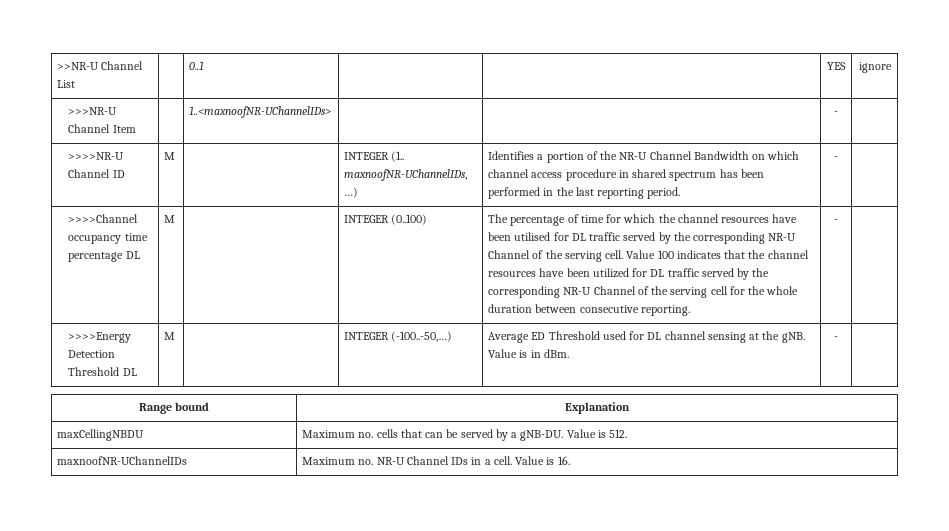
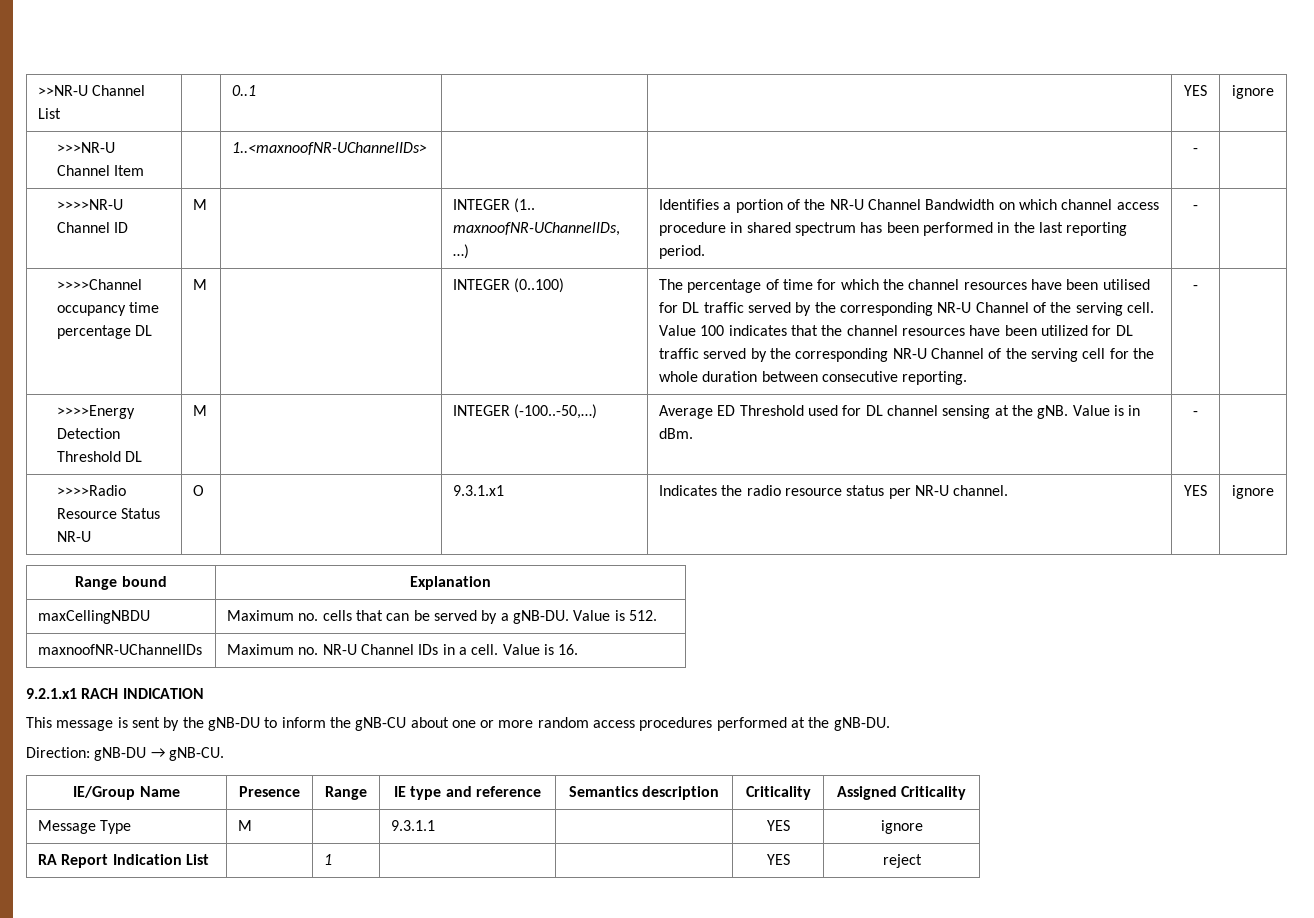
+ >>>>Radio Resource Status NR-U | O | | 9.3.1.x1 | Indicates the radio resource status per NR-U channel. | YES | ignore
+ 9.2.1.x1 RACH INDICATION
+ This message is sent by the gNB-DU to inform the gNB-CU about one or more random access procedures performed at the gNB-DU.
+ Direction: gNB-DU → gNB-CU.
+ IE/Group Name | Presence | Range | IE type and reference | Semantics description | Criticality | Assigned Criticality
+ Message Type | M | | 9.3.1.1 | | YES | ignore
+ RA Report Indication List | | 1 | | | YES | reject

